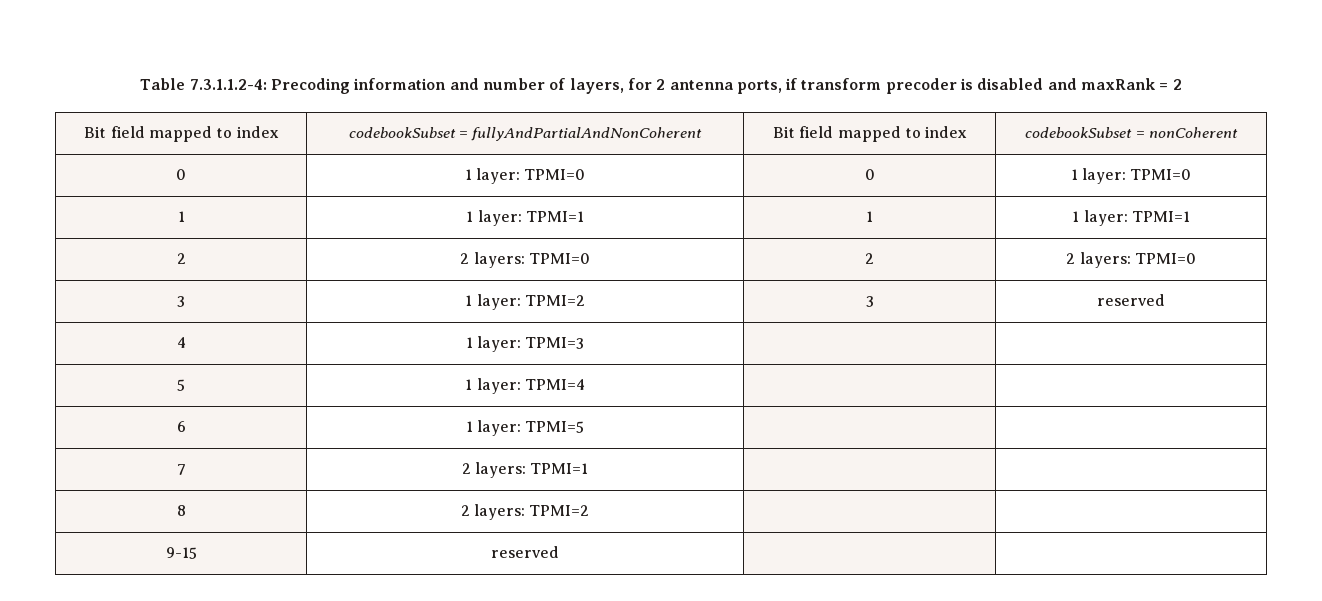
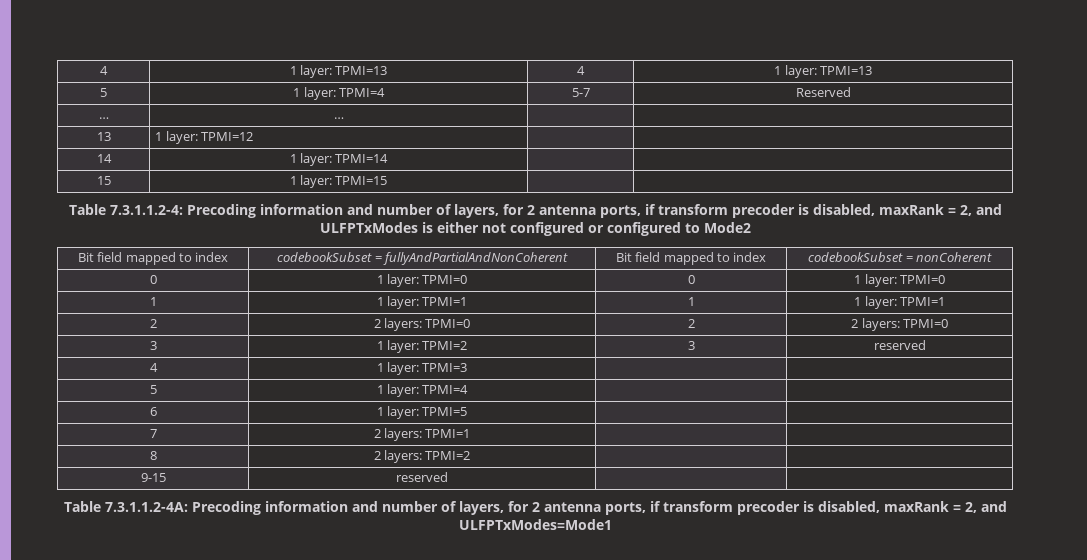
+ 4 | 1 layer: TPMI=13 | 4 | 1 layer: TPMI=13
+ 5 | 1 layer: TPMI=4 | 5-7 | Reserved
+ … | … | |
+ 13 | 1 layer: TPMI=12 | |
+ 14 | 1 layer: TPMI=14 | |
+ 15 | 1 layer: TPMI=15 | |
- Table 7.3.1.1.2-4: Precoding information and number of layers, for 2 antenna ports, if transform precoder is disabled and maxRank = 2
+ Table 7.3.1.1.2-4: Precoding information and number of layers, for 2 antenna ports, if transform precoder is disabled, maxRank = 2, and ULFPTxModes is either not configured or configured to Mode2
+ Table 7.3.1.1.2-4A: Precoding information and number of layers, for 2 antenna ports, if transform precoder is disabled, maxRank = 2, and ULFPTxModes=Mode1

